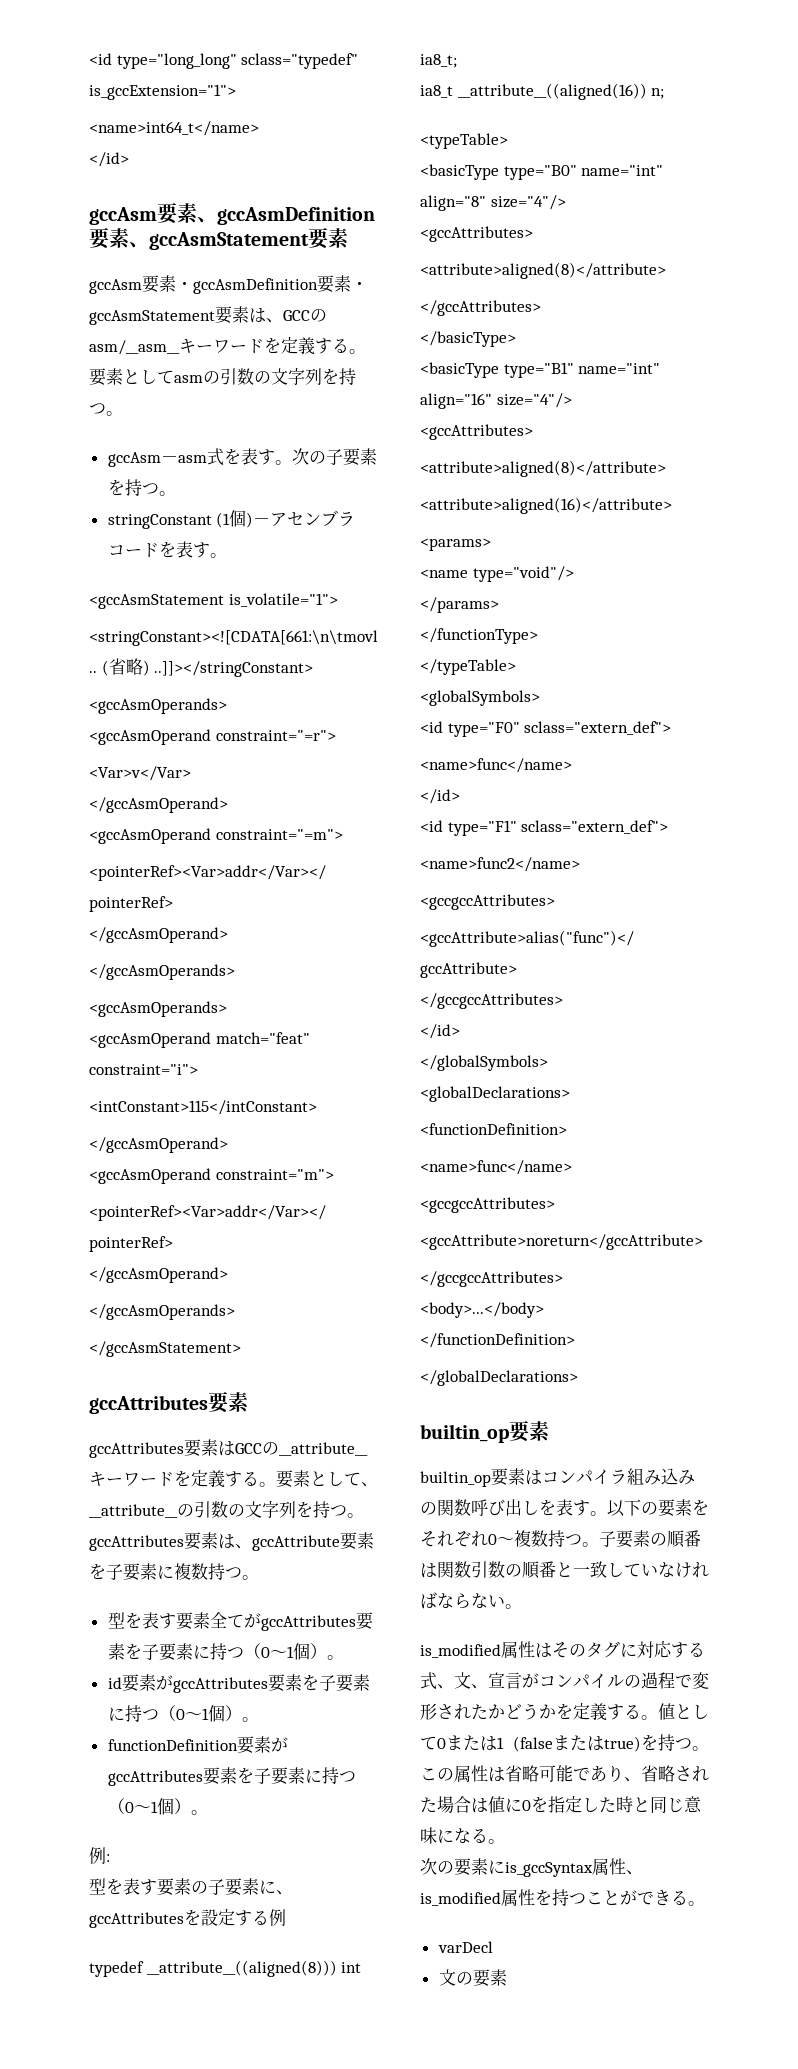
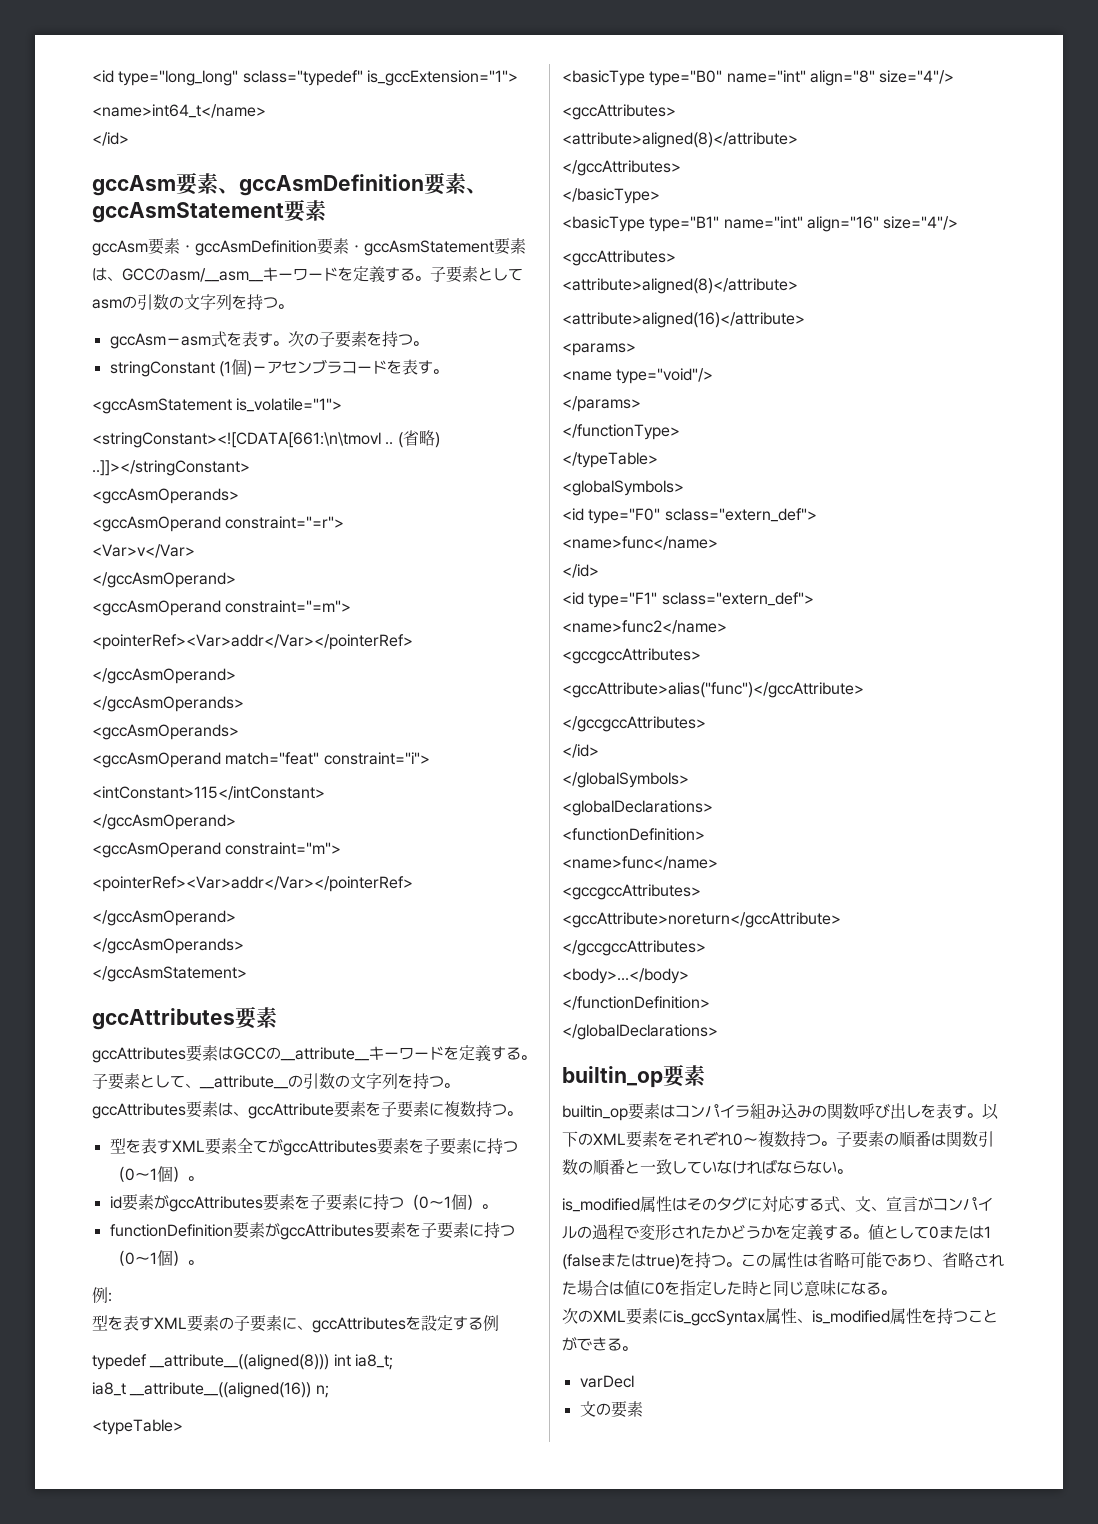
- 要素としてasmの引数の文字列を持つ。
+ 子要素としてasmの引数の文字列を持つ。
- 要素として、__attribute__の引数の文字列を持つ。gccAttributes要素は、gccAttribute要素を子要素に複数持つ。
+ 子要素として、__attribute__の引数の文字列を持つ。gccAttributes要素は、gccAttribute要素を子要素に複数持つ。
- 型を表す要素全てがgccAttributes要素を子要素に持つ（0～1個）。
+ 型を表すXML要素全てがgccAttributes要素を子要素に持つ（0～1個）。
- 型を表す要素の子要素に、gccAttributesを設定する例
+ 型を表すXML要素の子要素に、gccAttributesを設定する例
- 以下の要素をそれぞれ0～複数持つ。
+ 以下のXML要素をそれぞれ0～複数持つ。
- 次の要素にis_gccSyntax属性、is_modified属性を持つことができる。
+ 次のXML要素にis_gccSyntax属性、is_modified属性を持つことができる。

